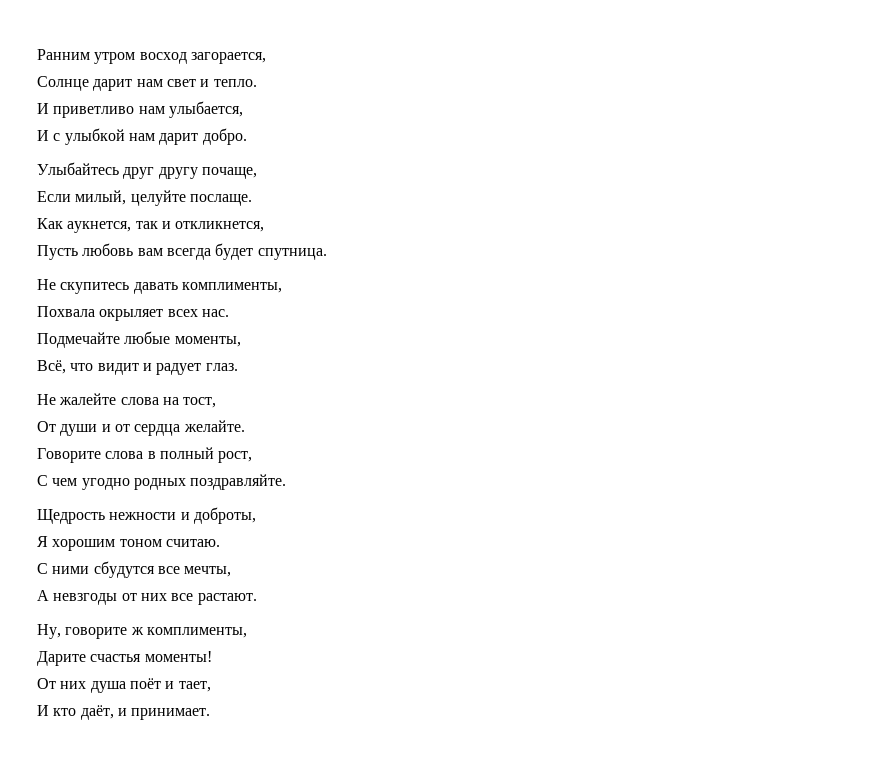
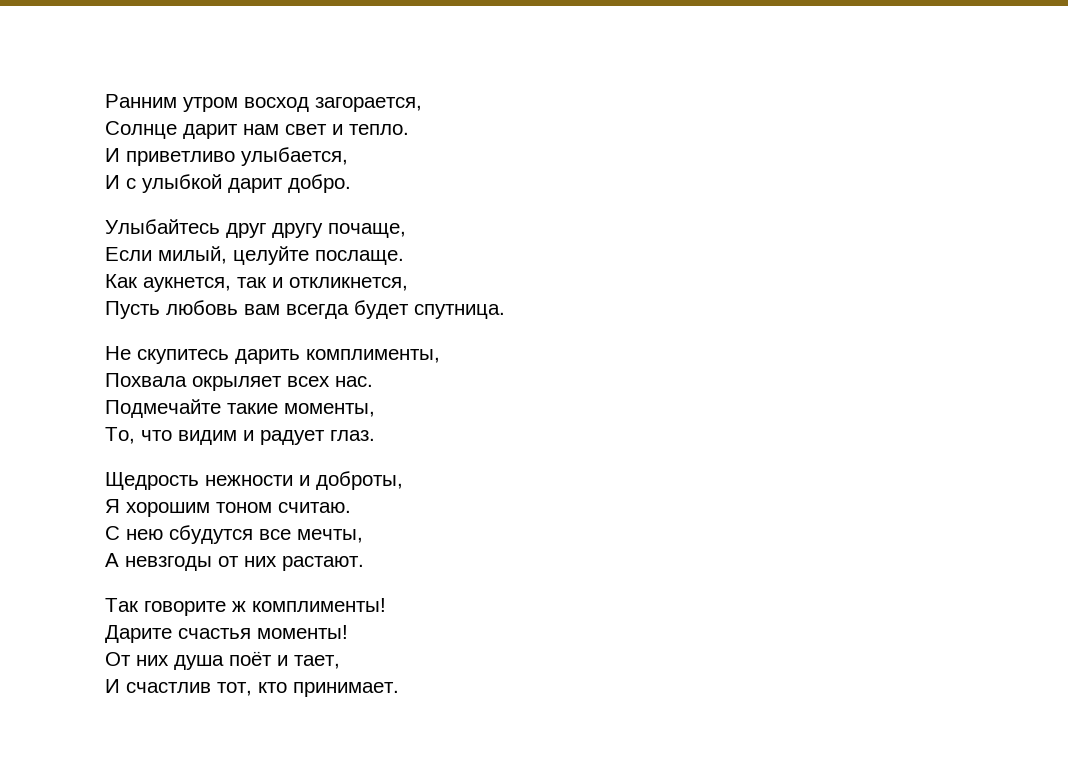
- И приветливо нам улыбается,
+ И приветливо улыбается,
- И с улыбкой нам дарит добро.
+ И с улыбкой дарит добро.
- Не скупитесь давать комплименты,
+ Не скупитесь дарить комплименты,
- Подмечайте любые моменты,
+ Подмечайте такие моменты,
- Всё, что видит и радует глаз.
+ То, что видим и радует глаз.
- Не жалейте слова на тост,
- От души и от сердца желайте.
- Говорите слова в полный рост,
- С чем угодно родных поздравляйте.
- С ними сбудутся все мечты,
+ С нею сбудутся все мечты,
- А невзгоды от них все растают.
+ А невзгоды от них растают.
- Ну, говорите ж комплименты,
+ Так говорите ж комплименты!
- И кто даёт, и принимает.
+ И счастлив тот, кто принимает.

